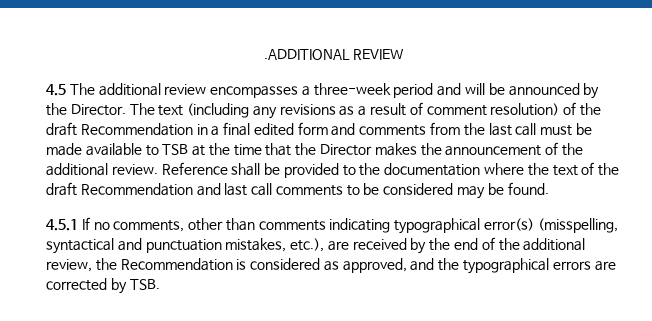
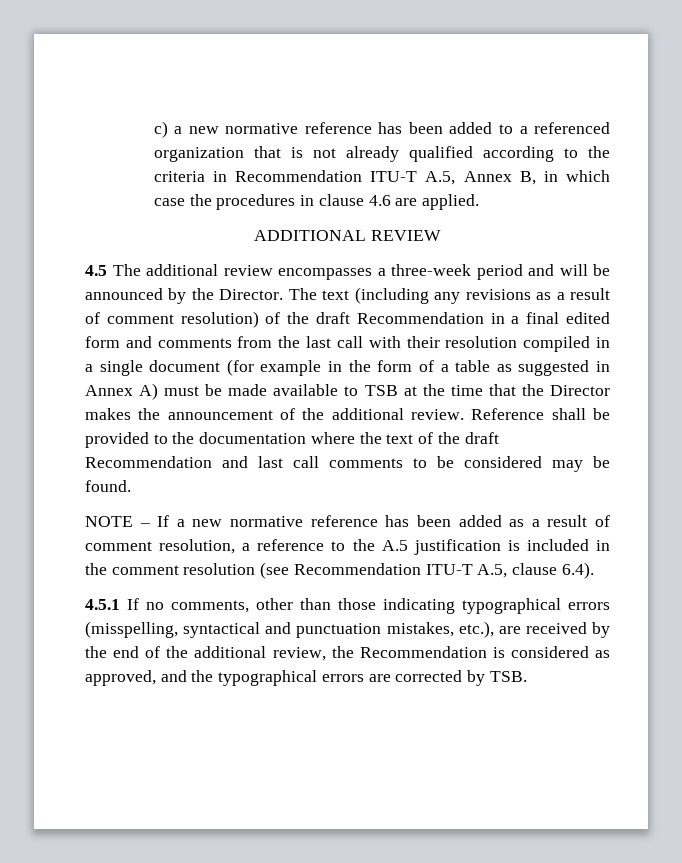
- .ADDITIONAL REVIEW
+ c) a new normative reference has been added to a referenced organization that is not already qualified according to the criteria in Recommendation ITU-T A.5, Annex B, in which case the procedures in clause 4.6 are applied.
+ ADDITIONAL REVIEW
- The text (including any revisions as a result of comment resolution) of the draft Recommendation in a final edited form and comments from the last call must be made available to TSB at the time that the Director makes the announcement of the additional review.
+ The text (including any revisions as a result of comment resolution) of the draft Recommendation in a final edited form and comments from the last call with their resolution compiled in a single document (for example in the form of a table as suggested in Annex A) must be made available to TSB at the time that the Director makes the announcement of the additional review.
+ NOTE – If a new normative reference has been added as a result of comment resolution, a reference to the A.5 justification is included in the comment resolution (see Recommendation ITU-T A.5, clause 6.4).
- 4.5.1 If no comments, other than comments indicating typographical error(s) (misspelling, syntactical and punctuation mistakes, etc.), are received by the end of the additional review, the Recommendation is considered as approved, and the typographical errors are corrected by TSB.
+ 4.5.1 If no comments, other than those indicating typographical errors (misspelling, syntactical and punctuation mistakes, etc.), are received by the end of the additional review, the Recommendation is considered as approved, and the typographical errors are corrected by TSB.

